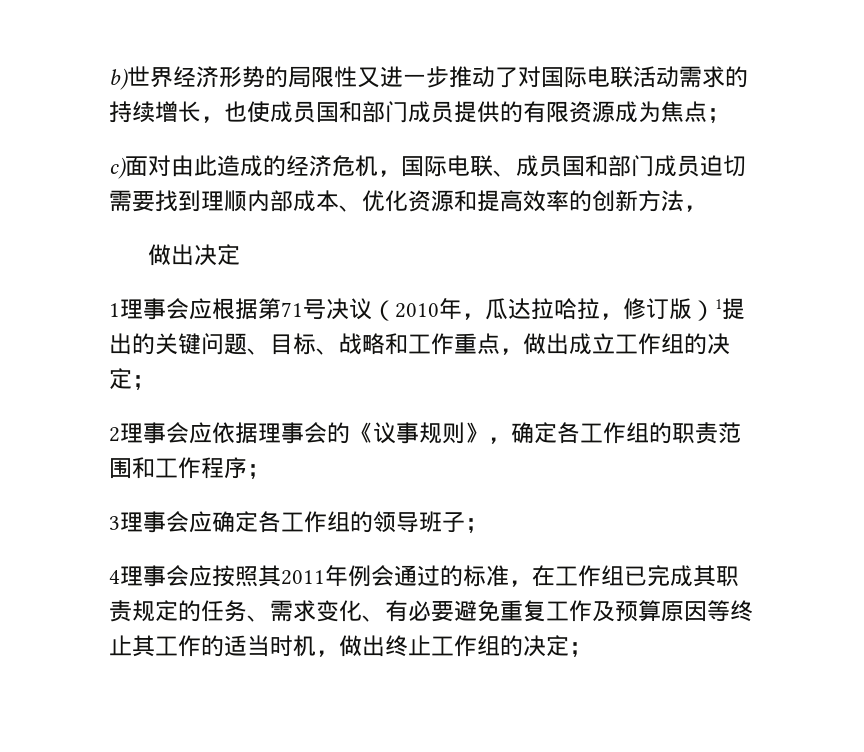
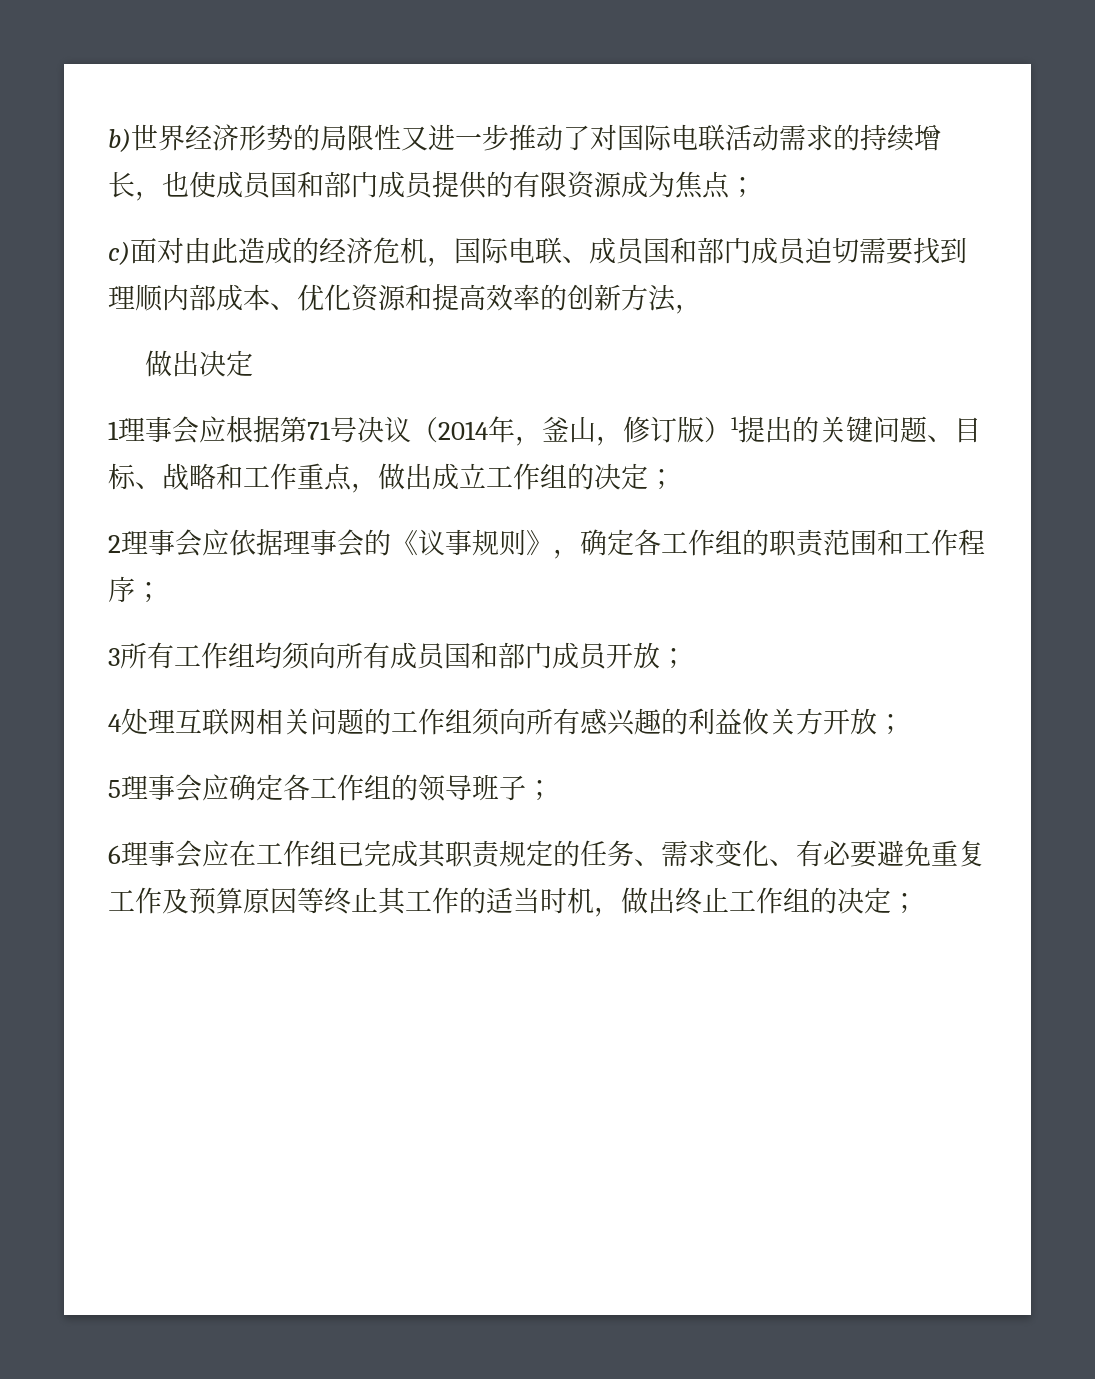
- 1理事会应根据第71号决议（2010年，瓜达拉哈拉，修订版）1提出的关键问题、目标、战略和工作重点，做出成立工作组的决定；
+ 1理事会应根据第71号决议（2014年，釜山，修订版）1提出的关键问题、目标、战略和工作重点，做出成立工作组的决定；
- 3理事会应确定各工作组的领导班子；
+ 3所有工作组均须向所有成员国和部门成员开放；
+ 4处理互联网相关问题的工作组须向所有感兴趣的利益攸关方开放；
+ 5理事会应确定各工作组的领导班子；
- 4理事会应按照其2011年例会通过的标准，在工作组已完成其职责规定的任务、需求变化、有必要避免重复工作及预算原因等终止其工作的适当时机，做出终止工作组的决定；
+ 6理事会应在工作组已完成其职责规定的任务、需求变化、有必要避免重复工作及预算原因等终止其工作的适当时机，做出终止工作组的决定；

